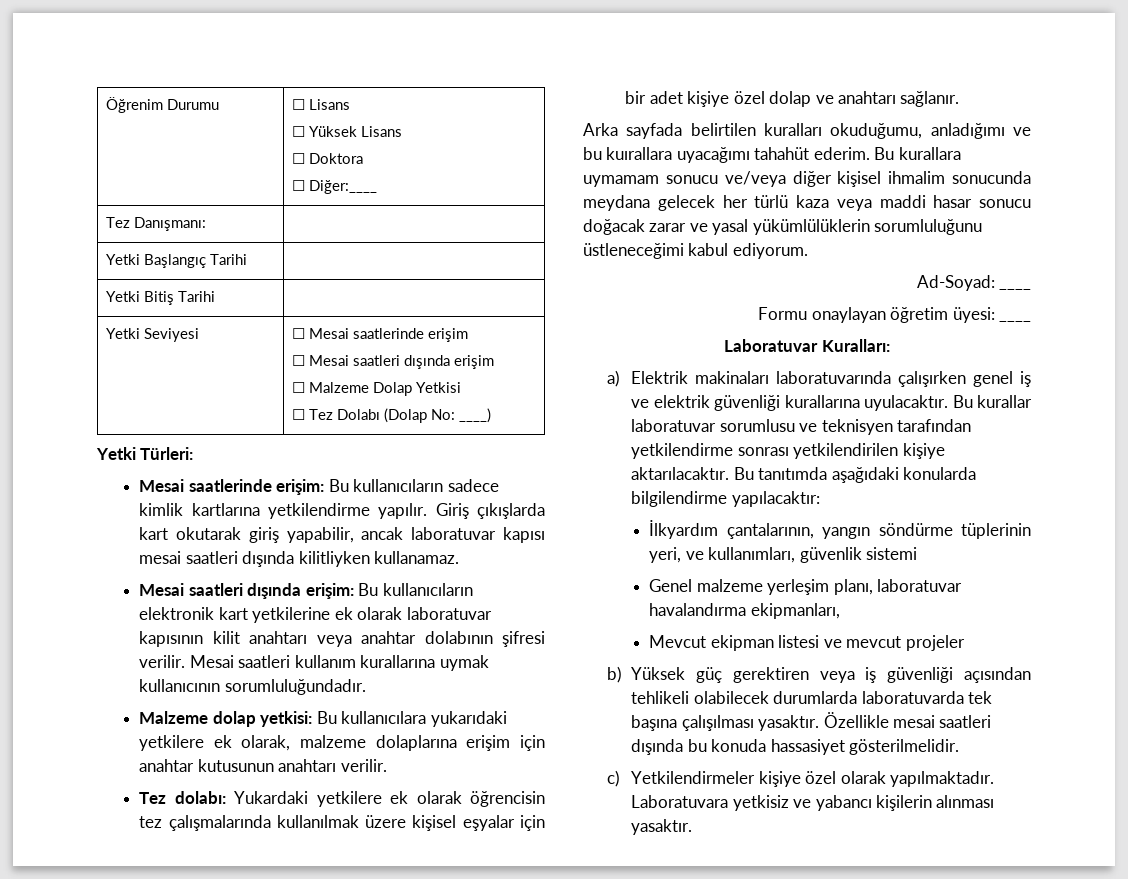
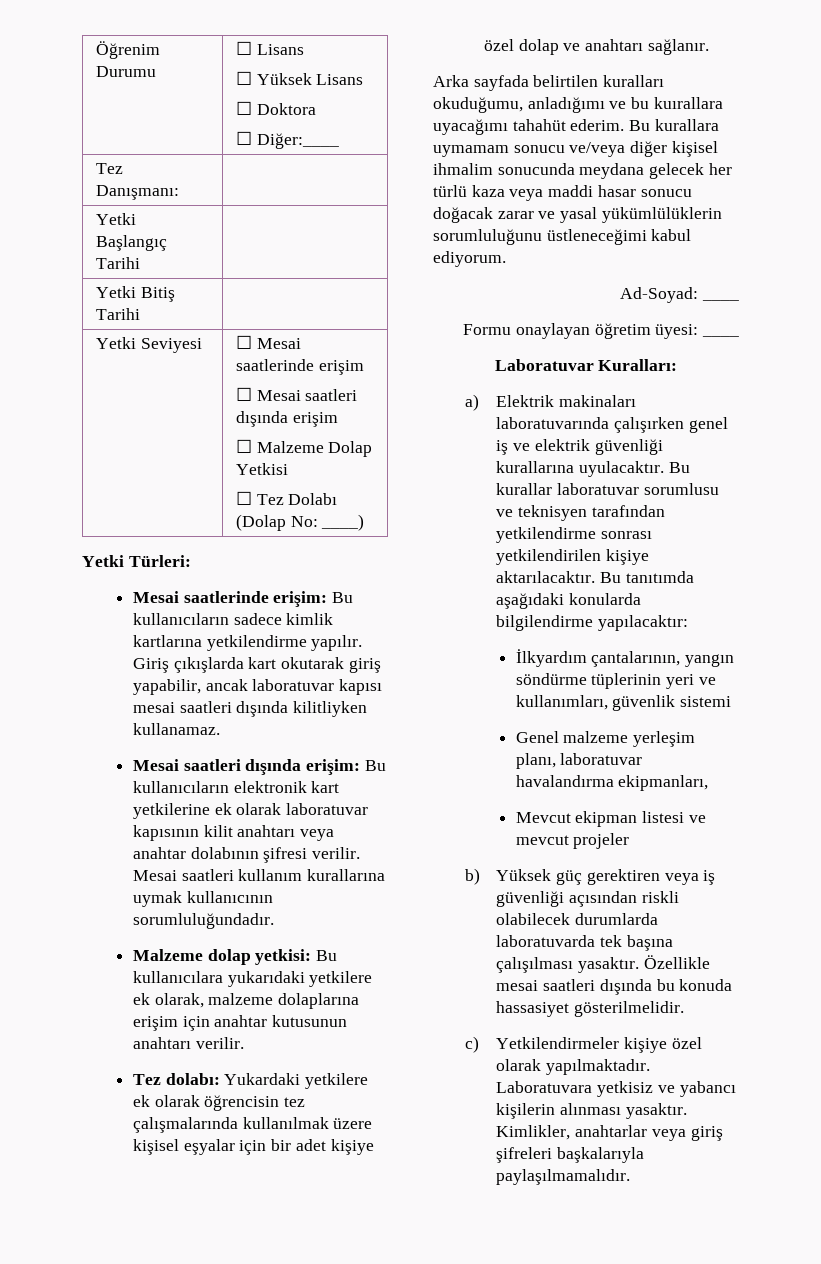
- İlkyardım çantalarının, yangın söndürme tüplerinin yeri, ve kullanımları, güvenlik sistemi
+ İlkyardım çantalarının, yangın söndürme tüplerinin yeri ve kullanımları, güvenlik sistemi
- b) Yüksek güç gerektiren veya iş güvenliği açısından tehlikeli olabilecek durumlarda laboratuvarda tek başına çalışılması yasaktır.
+ b) Yüksek güç gerektiren veya iş güvenliği açısından riskli olabilecek durumlarda laboratuvarda tek başına çalışılması yasaktır.
+ Kimlikler, anahtarlar veya giriş şifreleri başkalarıyla paylaşılmamalıdır.

